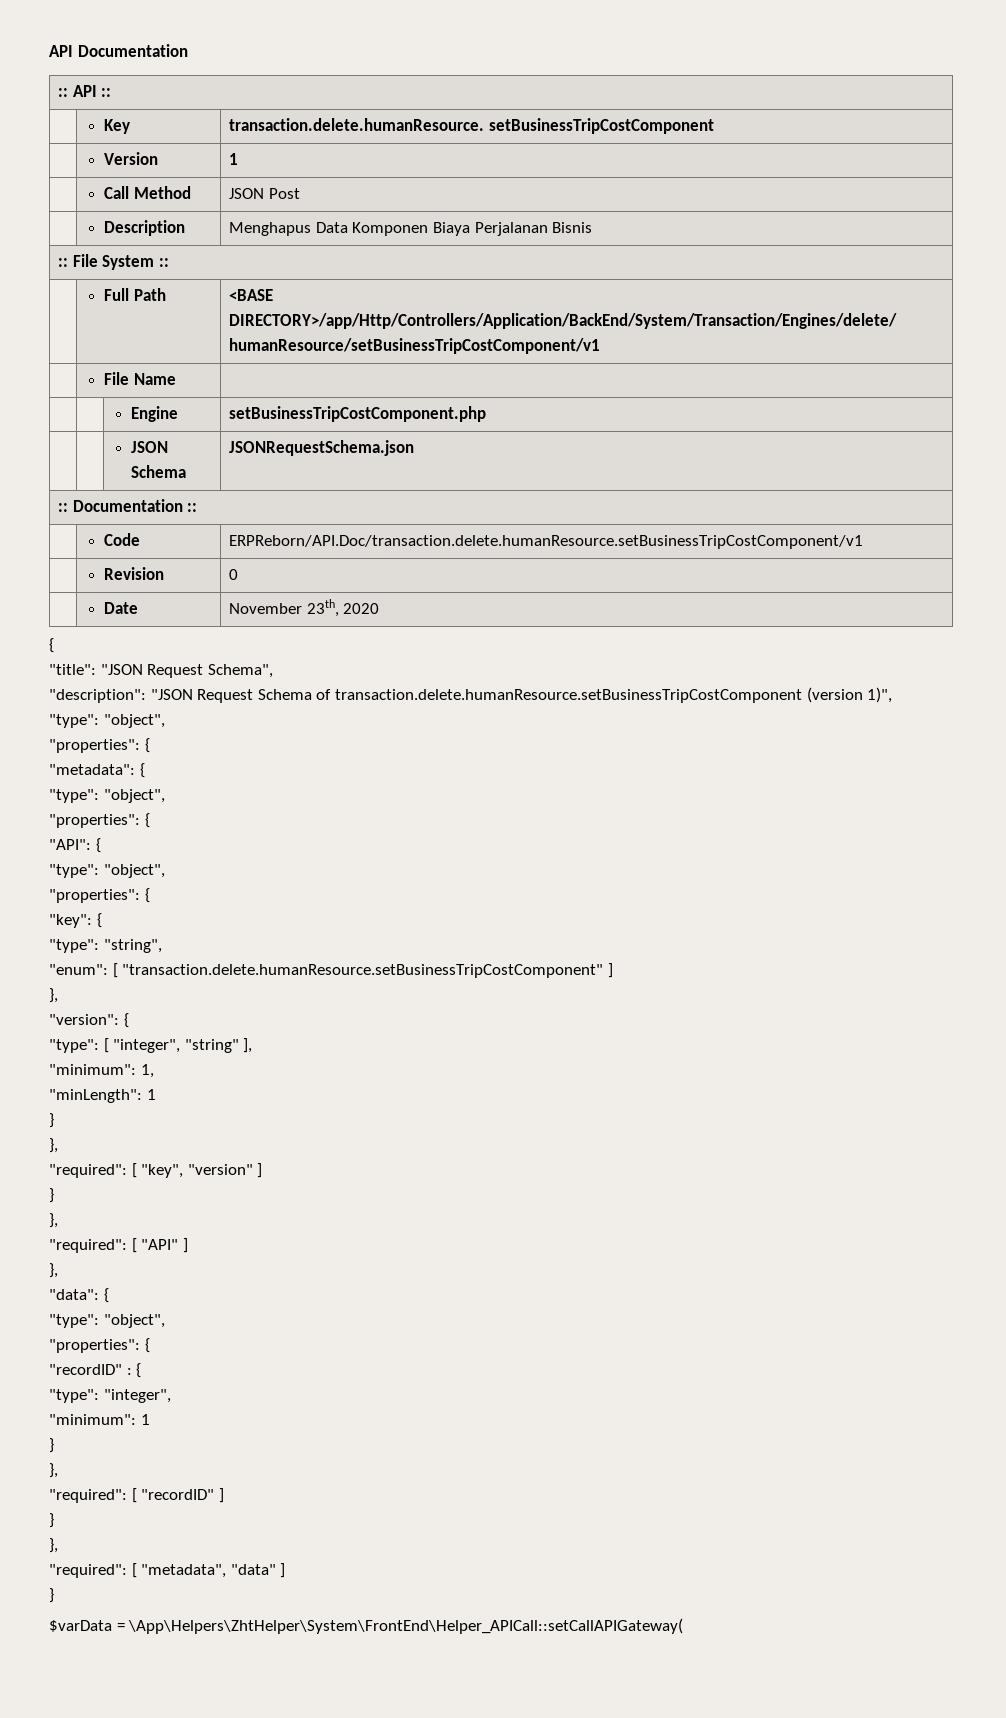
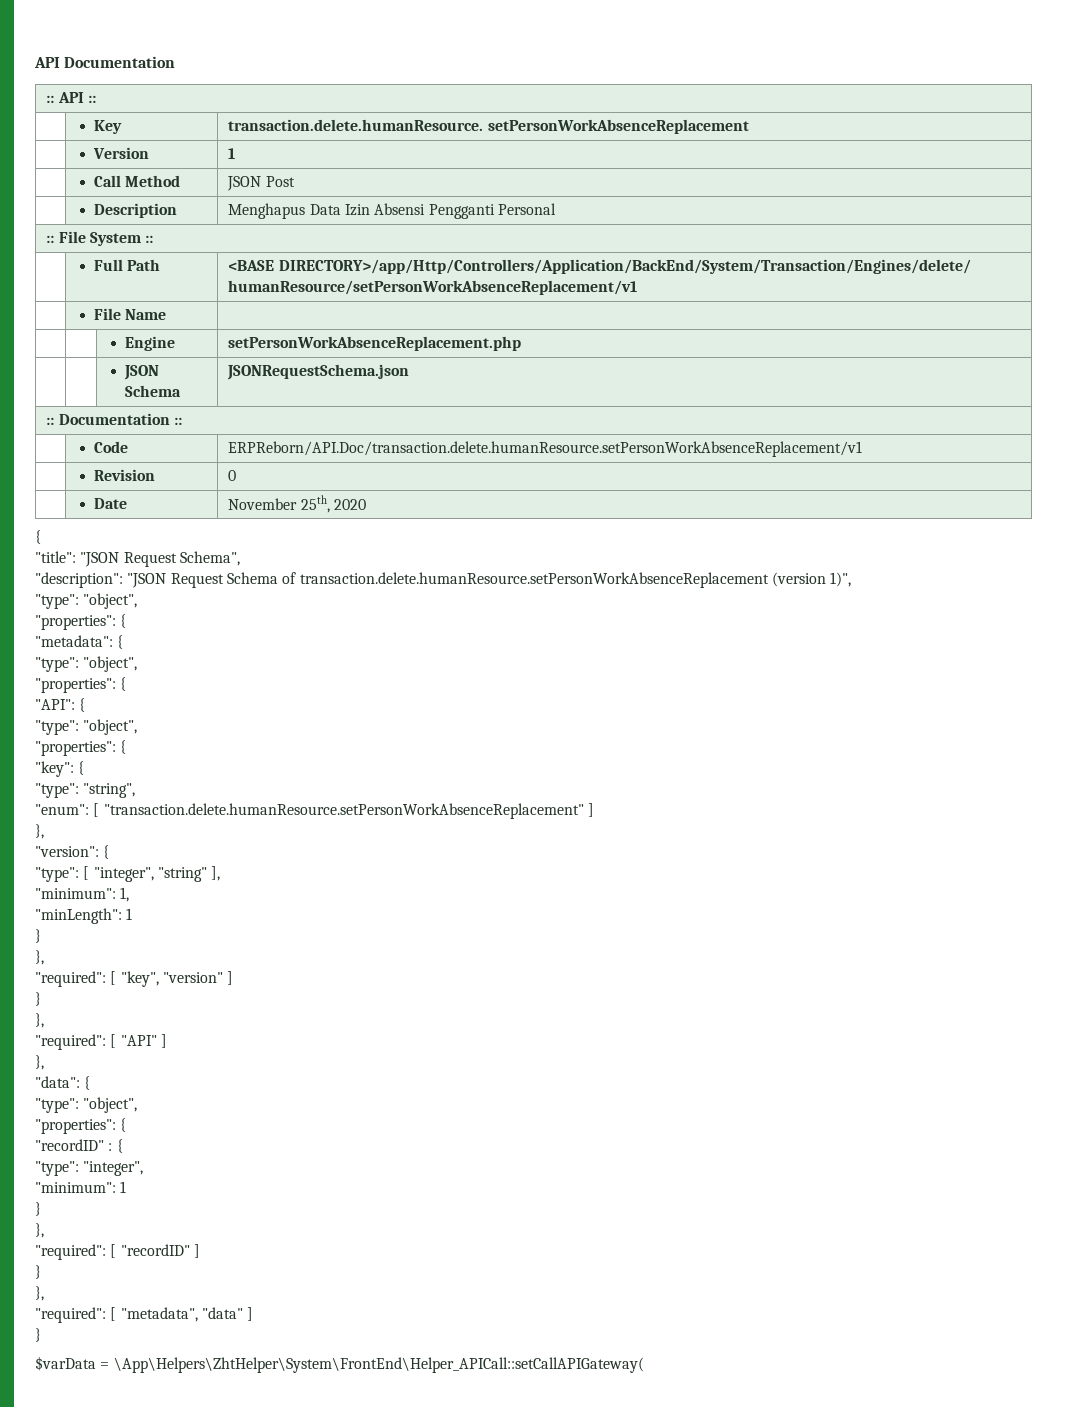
- | Key | transaction.delete.humanResource. setBusinessTripCostComponent
+ | Key | transaction.delete.humanResource. setPersonWorkAbsenceReplacement
- | Description | Menghapus Data Komponen Biaya Perjalanan Bisnis
+ | Description | Menghapus Data Izin Absensi Pengganti Personal
- | Full Path | <BASE DIRECTORY>/app/Http/Controllers/Application/BackEnd/System/Transaction/Engines/delete/ humanResource/setBusinessTripCostComponent/v1
+ | Full Path | <BASE DIRECTORY>/app/Http/Controllers/Application/BackEnd/System/Transaction/Engines/delete/ humanResource/setPersonWorkAbsenceReplacement/v1
- | | Engine | setBusinessTripCostComponent.php
+ | | Engine | setPersonWorkAbsenceReplacement.php
- | Code | ERPReborn/API.Doc/transaction.delete.humanResource.setBusinessTripCostComponent/v1
+ | Code | ERPReborn/API.Doc/transaction.delete.humanResource.setPersonWorkAbsenceReplacement/v1
- | Date | November 23th, 2020
+ | Date | November 25th, 2020
- "description": "JSON Request Schema of transaction.delete.humanResource.setBusinessTripCostComponent (version 1)",
+ "description": "JSON Request Schema of transaction.delete.humanResource.setPersonWorkAbsenceReplacement (version 1)",
- "enum": [ "transaction.delete.humanResource.setBusinessTripCostComponent" ]
+ "enum": [ "transaction.delete.humanResource.setPersonWorkAbsenceReplacement" ]

